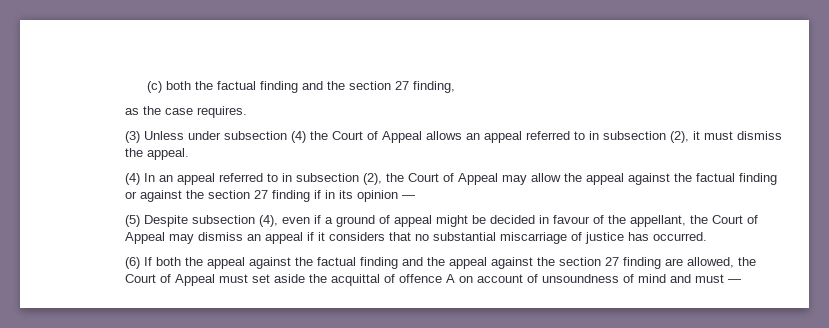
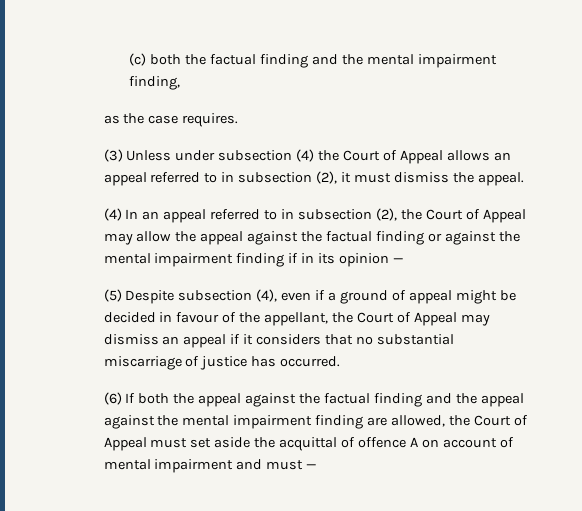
- (c) both the factual finding and the section 27 finding,
+ (c) both the factual finding and the mental impairment finding,
- (4) In an appeal referred to in subsection (2), the Court of Appeal may allow the appeal against the factual finding or against the section 27 finding if in its opinion —
+ (4) In an appeal referred to in subsection (2), the Court of Appeal may allow the appeal against the factual finding or against the mental impairment finding if in its opinion —
- (6) If both the appeal against the factual finding and the appeal against the section 27 finding are allowed, the Court of Appeal must set aside the acquittal of offence A on account of unsoundness of mind and must —
+ (6) If both the appeal against the factual finding and the appeal against the mental impairment finding are allowed, the Court of Appeal must set aside the acquittal of offence A on account of mental impairment and must —

